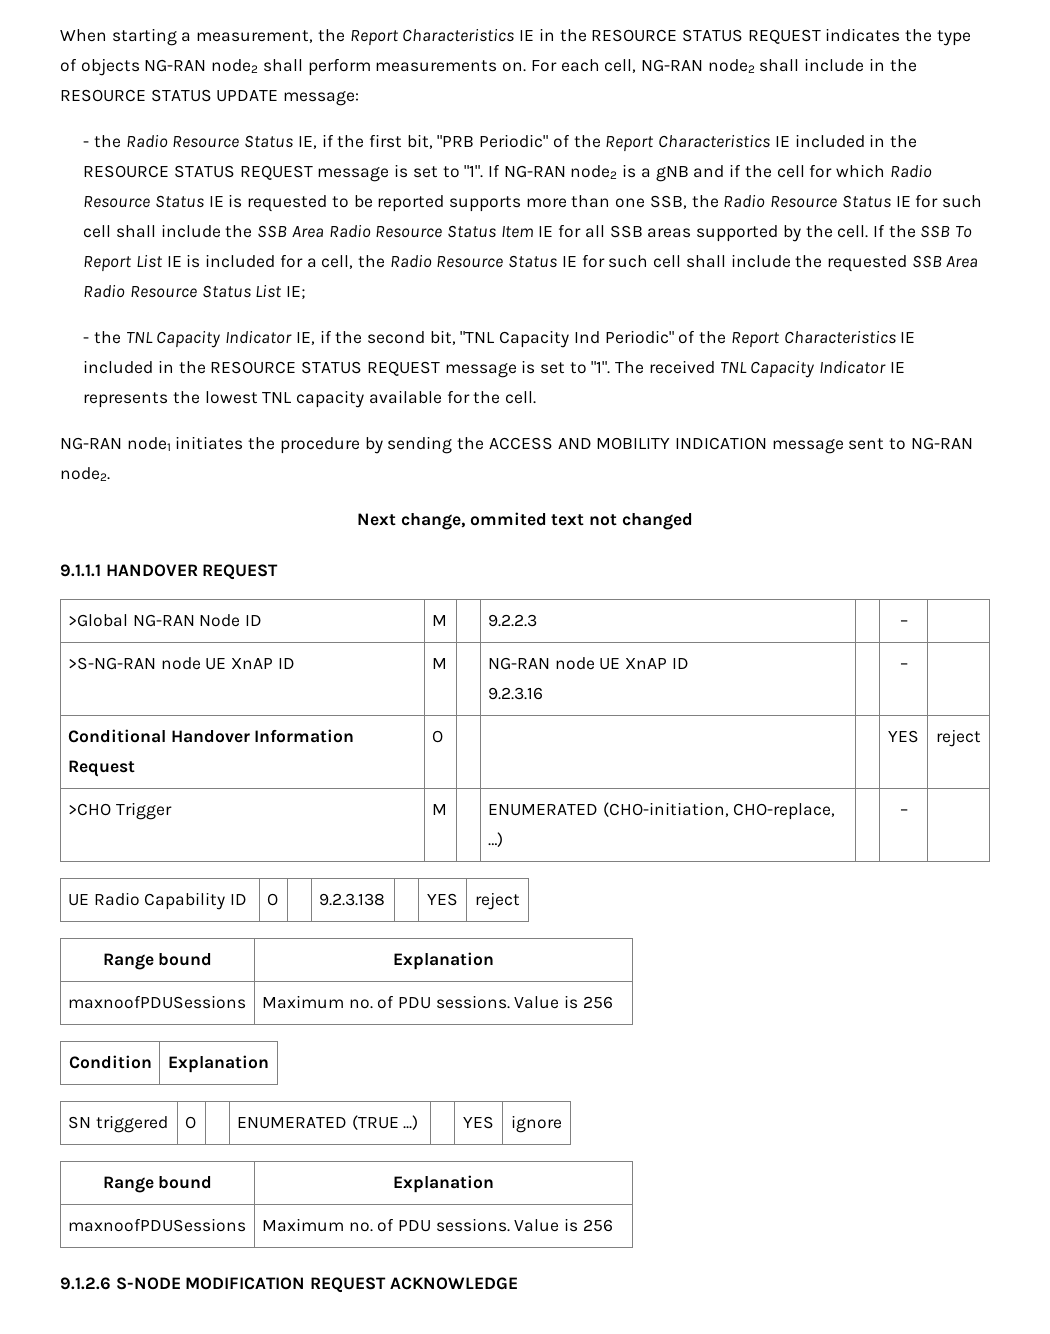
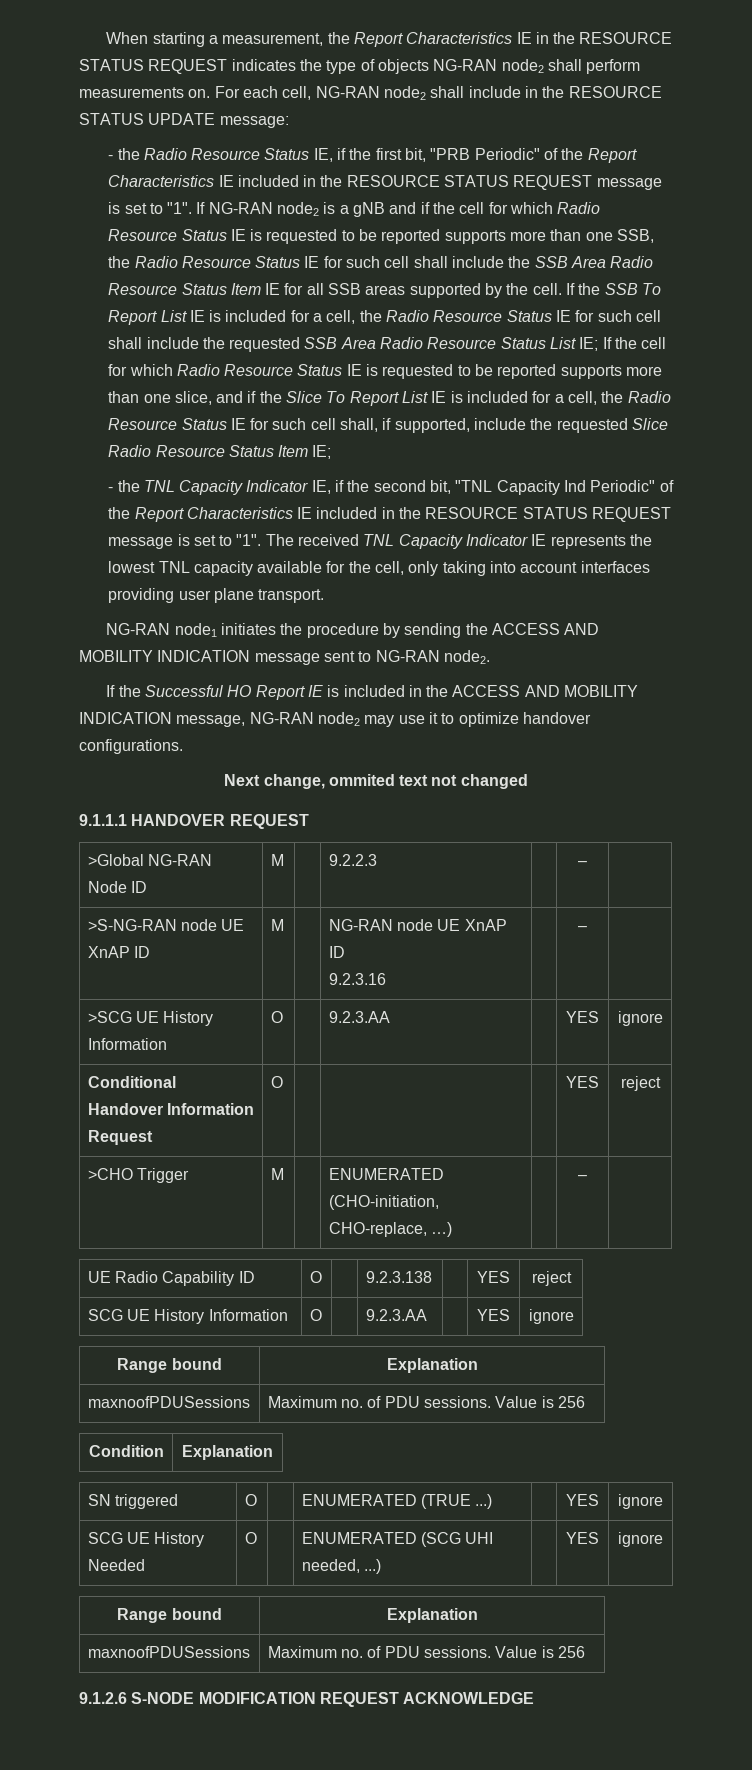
- If the SSB To Report List IE is included for a cell, the Radio Resource Status IE for such cell shall include the requested SSB Area Radio Resource Status List IE;
+ If the SSB To Report List IE is included for a cell, the Radio Resource Status IE for such cell shall include the requested SSB Area Radio Resource Status List IE; If the cell for which Radio Resource Status IE is requested to be reported supports more than one slice, and if the Slice To Report List IE is included for a cell, the Radio Resource Status IE for such cell shall, if supported, include the requested Slice Radio Resource Status Item IE;
- The received TNL Capacity Indicator IE represents the lowest TNL capacity available for the cell.
+ The received TNL Capacity Indicator IE represents the lowest TNL capacity available for the cell, only taking into account interfaces providing user plane transport.
+ If the Successful HO Report IE is included in the ACCESS AND MOBILITY INDICATION message, NG-RAN node2 may use it to optimize handover configurations.
+ >SCG UE History Information | O | | 9.2.3.AA | | YES | ignore
+ SCG UE History Information | O | | 9.2.3.AA | | YES | ignore
+ SCG UE History Needed | O | | ENUMERATED (SCG UHI needed, ...) | | YES | ignore

